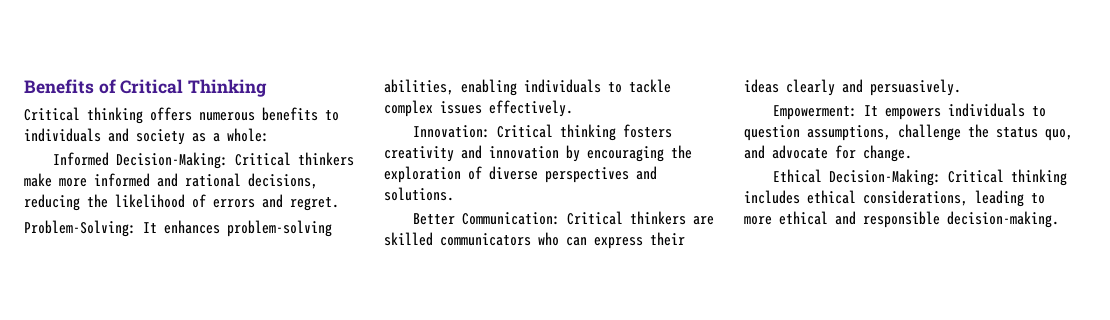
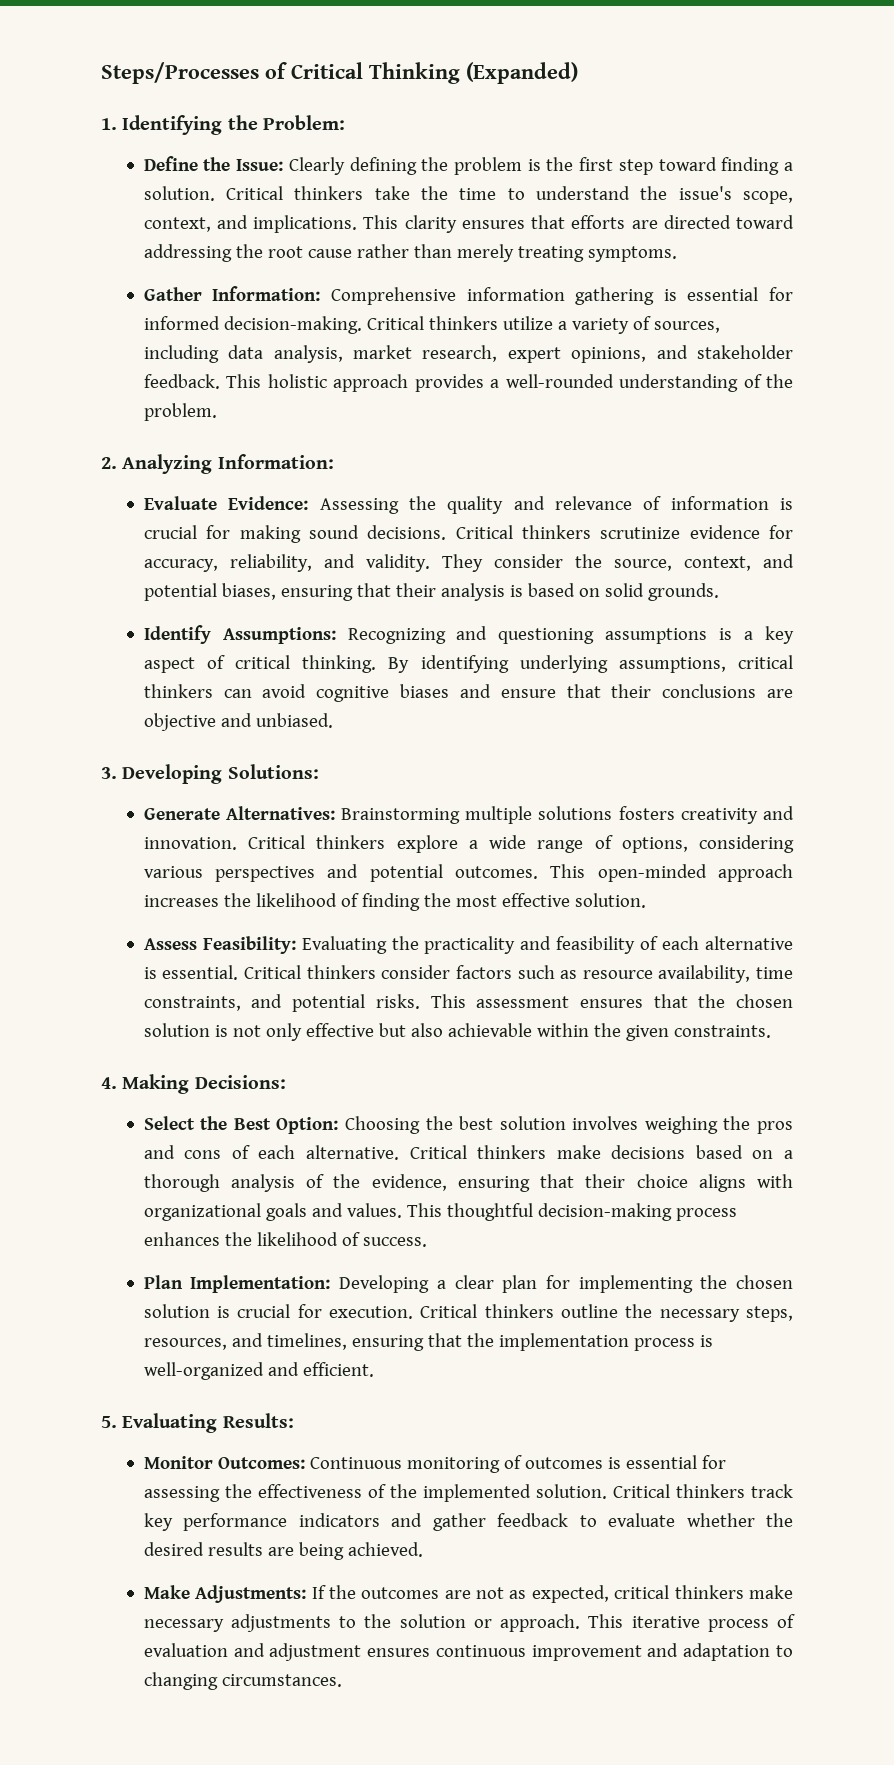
- Benefits of Critical Thinking
- Critical thinking offers numerous benefits to individuals and society as a whole:
- Informed Decision-Making: Critical thinkers make more informed and rational decisions, reducing the likelihood of errors and regret.
- Problem-Solving: It enhances problem-solving abilities, enabling individuals to tackle complex issues effectively.
- Innovation: Critical thinking fosters creativity and innovation by encouraging the exploration of diverse perspectives and solutions.
- Better Communication: Critical thinkers are skilled communicators who can express their ideas clearly and persuasively.
- Empowerment: It empowers individuals to question assumptions, challenge the status quo, and advocate for change.
- Ethical Decision-Making: Critical thinking includes ethical considerations, leading to more ethical and responsible decision-making.
+ Steps/Processes of Critical Thinking (Expanded)
+ 1. Identifying the Problem:
+ Define the Issue: Clearly defining the problem is the first step toward finding a solution. Critical thinkers take the time to understand the issue's scope, context, and implications. This clarity ensures that efforts are directed toward addressing the root cause rather than merely treating symptoms.
+ Gather Information: Comprehensive information gathering is essential for informed decision-making. Critical thinkers utilize a variety of sources, including data analysis, market research, expert opinions, and stakeholder feedback. This holistic approach provides a well-rounded understanding of the problem.
+ 2. Analyzing Information:
+ Evaluate Evidence: Assessing the quality and relevance of information is crucial for making sound decisions. Critical thinkers scrutinize evidence for accuracy, reliability, and validity. They consider the source, context, and potential biases, ensuring that their analysis is based on solid grounds.
+ Identify Assumptions: Recognizing and questioning assumptions is a key aspect of critical thinking. By identifying underlying assumptions, critical thinkers can avoid cognitive biases and ensure that their conclusions are objective and unbiased.
+ 3. Developing Solutions:
+ Generate Alternatives: Brainstorming multiple solutions fosters creativity and innovation. Critical thinkers explore a wide range of options, considering various perspectives and potential outcomes. This open-minded approach increases the likelihood of finding the most effective solution.
+ Assess Feasibility: Evaluating the practicality and feasibility of each alternative is essential. Critical thinkers consider factors such as resource availability, time constraints, and potential risks. This assessment ensures that the chosen solution is not only effective but also achievable within the given constraints.
+ 4. Making Decisions:
+ Select the Best Option: Choosing the best solution involves weighing the pros and cons of each alternative. Critical thinkers make decisions based on a thorough analysis of the evidence, ensuring that their choice aligns with organizational goals and values. This thoughtful decision-making process enhances the likelihood of success.
+ Plan Implementation: Developing a clear plan for implementing the chosen solution is crucial for execution. Critical thinkers outline the necessary steps, resources, and timelines, ensuring that the implementation process is well-organized and efficient.
+ 5. Evaluating Results:
+ Monitor Outcomes: Continuous monitoring of outcomes is essential for assessing the effectiveness of the implemented solution. Critical thinkers track key performance indicators and gather feedback to evaluate whether the desired results are being achieved.
+ Make Adjustments: If the outcomes are not as expected, critical thinkers make necessary adjustments to the solution or approach. This iterative process of evaluation and adjustment ensures continuous improvement and adaptation to changing circumstances.

